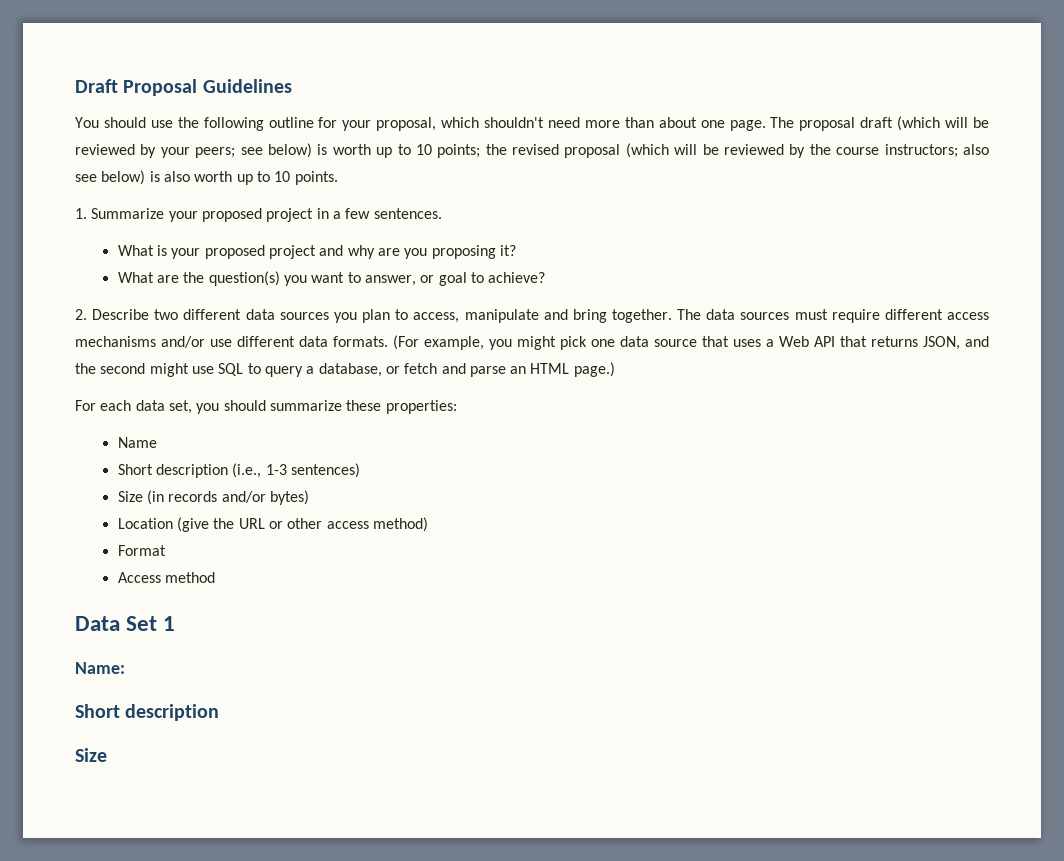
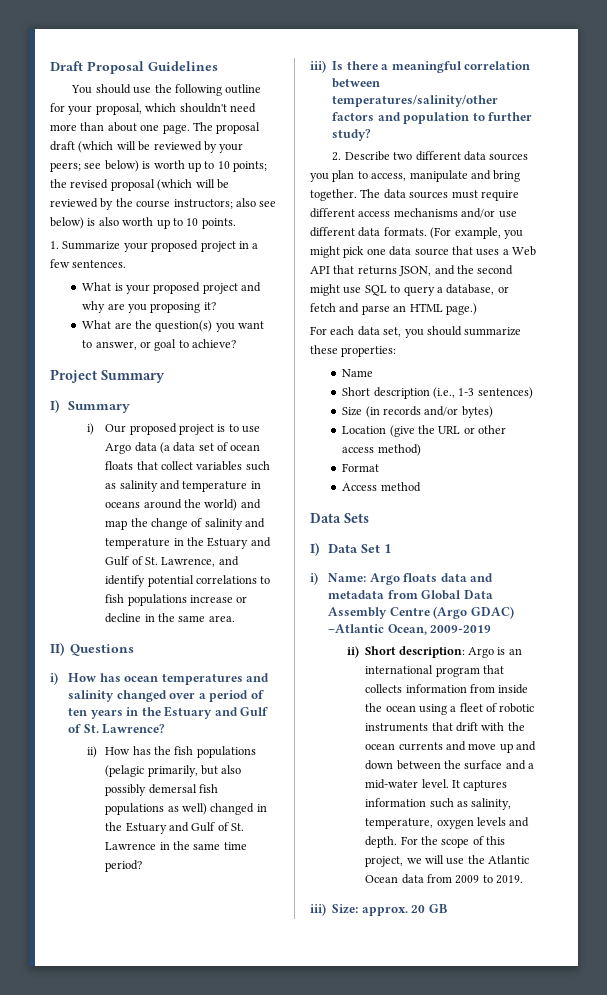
+ Project Summary
+ I) Summary
+ i) Our proposed project is to use Argo data (a data set of ocean floats that collect variables such as salinity and temperature in oceans around the world) and map the change of salinity and temperature in the Estuary and Gulf of St. Lawrence, and identify potential correlations to fish populations increase or decline in the same area.
+ II) Questions
+ i) How has ocean temperatures and salinity changed over a period of ten years in the Estuary and Gulf of St. Lawrence?
+ ii) How has the fish populations (pelagic primarily, but also possibly demersal fish populations as well) changed in the Estuary and Gulf of St. Lawrence in the same time period?
+ iii) Is there a meaningful correlation between temperatures/salinity/other factors and population to further study?
- Data Set 1
+ Data Sets
+ I) Data Set 1
- Name:
- Short description
- Size
+ i) Name: Argo floats data and metadata from Global Data Assembly Centre (Argo GDAC) –Atlantic Ocean, 2009-2019
+ ii) Short description: Argo is an international program that collects information from inside the ocean using a fleet of robotic instruments that drift with the ocean currents and move up and down between the surface and a mid-water level. It captures information such as salinity, temperature, oxygen levels and depth. For the scope of this project, we will use the Atlantic Ocean data from 2009 to 2019.
+ iii) Size: approx. 20 GB

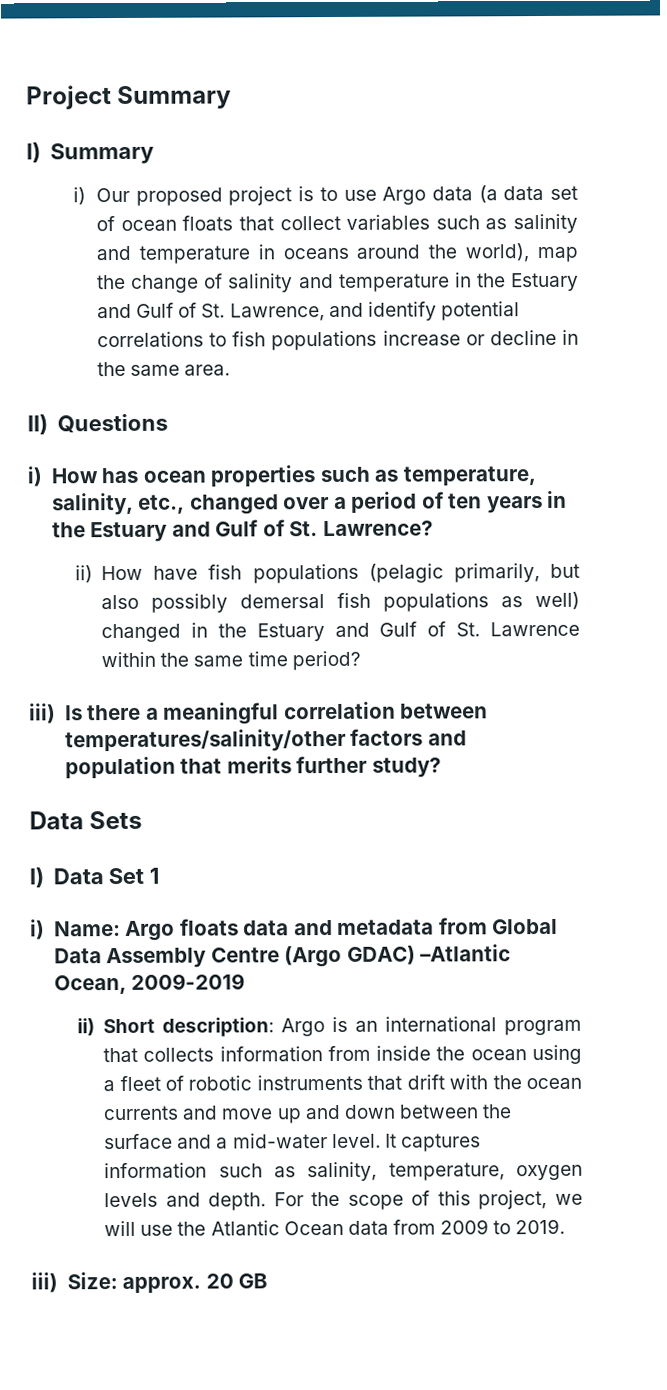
- Draft Proposal Guidelines
- You should use the following outline for your proposal, which shouldn't need more than about one page. The proposal draft (which will be reviewed by your peers; see below) is worth up to 10 points; the revised proposal (which will be reviewed by the course instructors; also see below) is also worth up to 10 points.
- 1. Summarize your proposed project in a few sentences.
- What is your proposed project and why are you proposing it?
- What are the question(s) you want to answer, or goal to achieve?
- i) Our proposed project is to use Argo data (a data set of ocean floats that collect variables such as salinity and temperature in oceans around the world) and map the change of salinity and temperature in the Estuary and Gulf of St. Lawrence, and identify potential correlations to fish populations increase or decline in the same area.
+ i) Our proposed project is to use Argo data (a data set of ocean floats that collect variables such as salinity and temperature in oceans around the world), map the change of salinity and temperature in the Estuary and Gulf of St. Lawrence, and identify potential correlations to fish populations increase or decline in the same area.
- i) How has ocean temperatures and salinity changed over a period of ten years in the Estuary and Gulf of St. Lawrence?
+ i) How has ocean properties such as temperature, salinity, etc., changed over a period of ten years in the Estuary and Gulf of St. Lawrence?
- ii) How has the fish populations (pelagic primarily, but also possibly demersal fish populations as well) changed in the Estuary and Gulf of St. Lawrence in the same time period?
+ ii) How have fish populations (pelagic primarily, but also possibly demersal fish populations as well) changed in the Estuary and Gulf of St. Lawrence within the same time period?
- iii) Is there a meaningful correlation between temperatures/salinity/other factors and population to further study?
+ iii) Is there a meaningful correlation between temperatures/salinity/other factors and population that merits further study?
- 2. Describe two different data sources you plan to access, manipulate and bring together. The data sources must require different access mechanisms and/or use different data formats. (For example, you might pick one data source that uses a Web API that returns JSON, and the second might use SQL to query a database, or fetch and parse an HTML page.)
- For each data set, you should summarize these properties:
- Name
- Short description (i.e., 1-3 sentences)
- Size (in records and/or bytes)
- Location (give the URL or other access method)
- Format
- Access method

